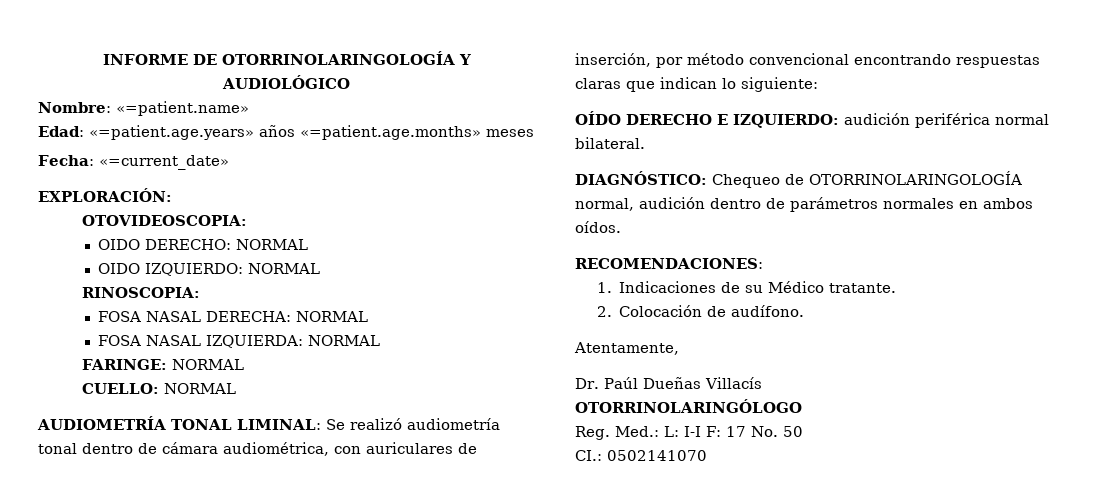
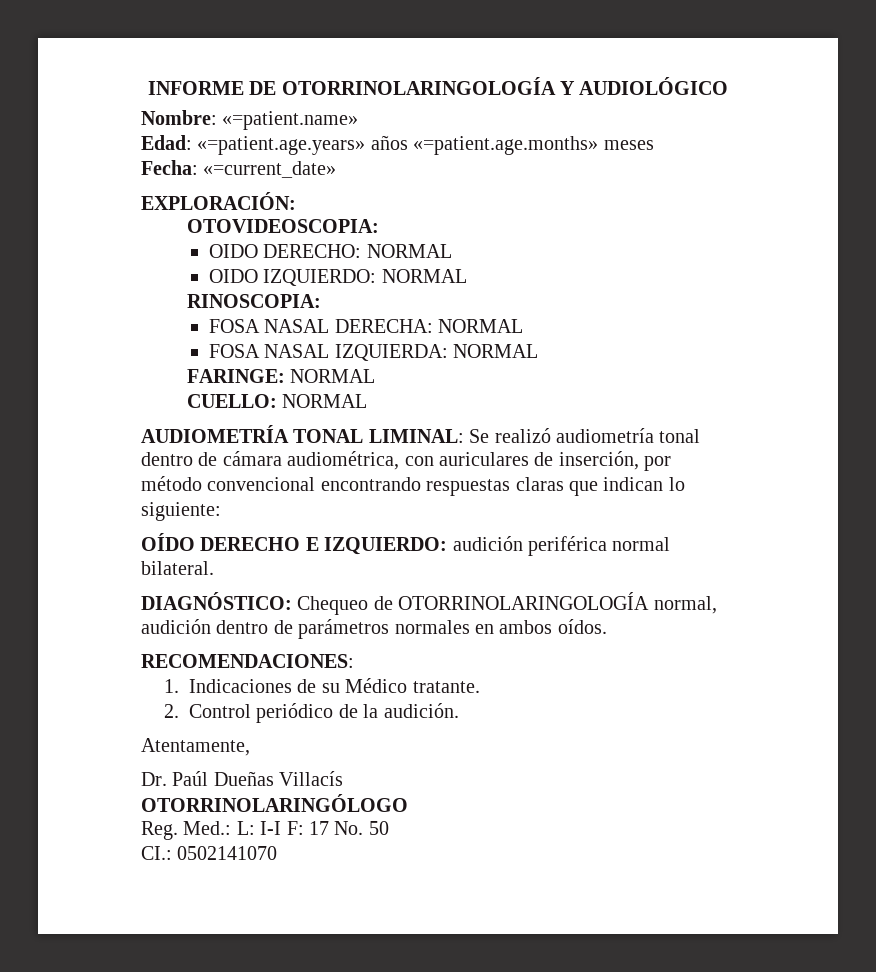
- 2. Colocación de audífono.
+ 2. Control periódico de la audición.

